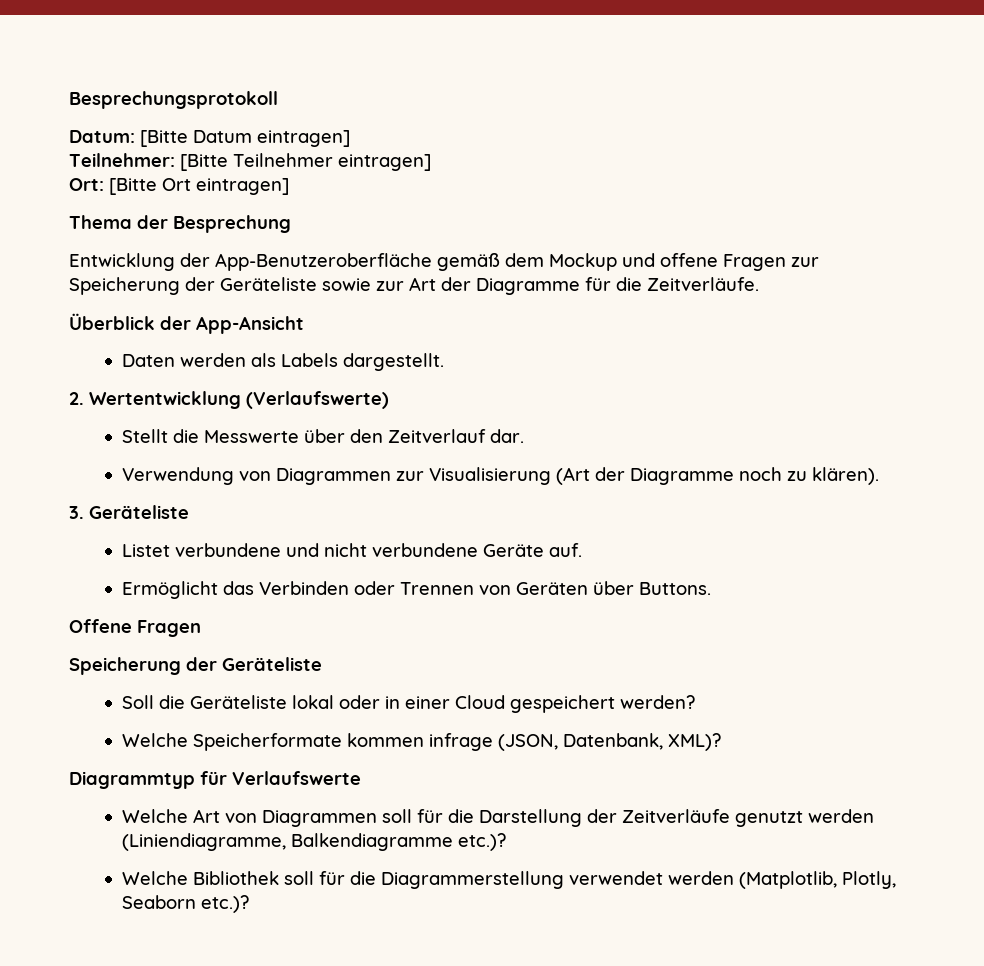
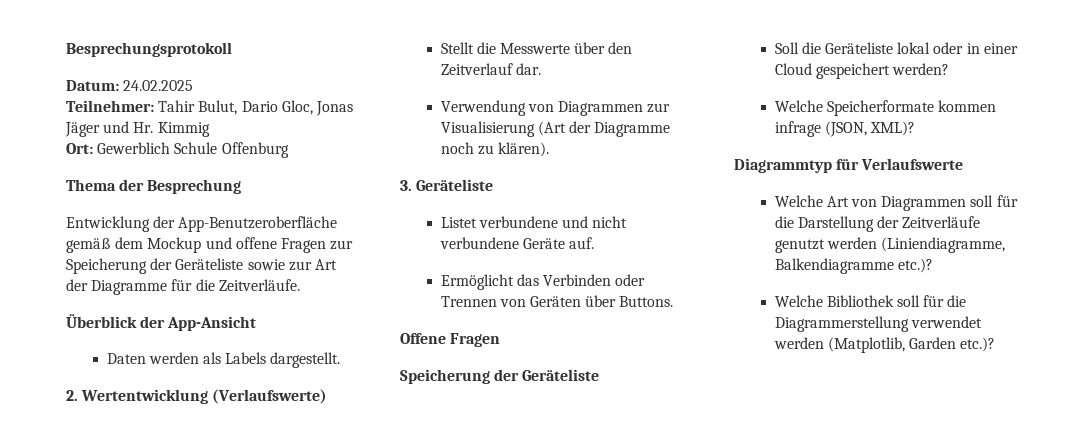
- Datum: [Bitte Datum eintragen]
- Teilnehmer: [Bitte Teilnehmer eintragen]
- Ort: [Bitte Ort eintragen]
+ Datum: 24.02.2025
+ Teilnehmer: Tahir Bulut, Dario Gloc, Jonas Jäger und Hr. Kimmig
+ Ort: Gewerblich Schule Offenburg
- Welche Speicherformate kommen infrage (JSON, Datenbank, XML)?
+ Welche Speicherformate kommen infrage (JSON, XML)?
- Welche Bibliothek soll für die Diagrammerstellung verwendet werden (Matplotlib, Plotly, Seaborn etc.)?
+ Welche Bibliothek soll für die Diagrammerstellung verwendet werden (Matplotlib, Garden etc.)?

